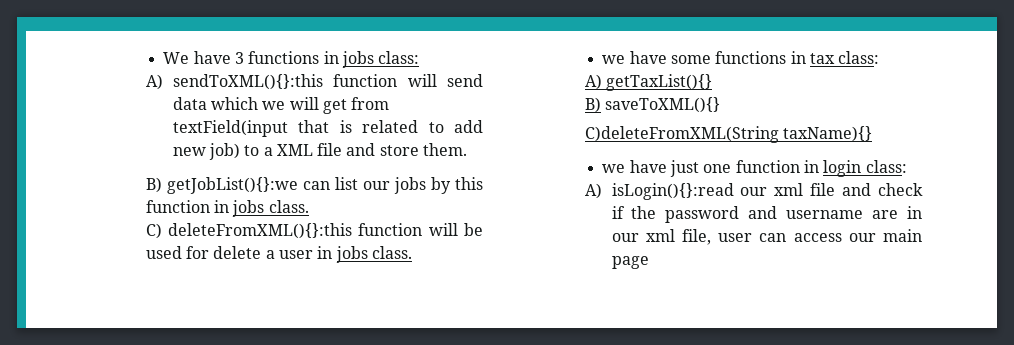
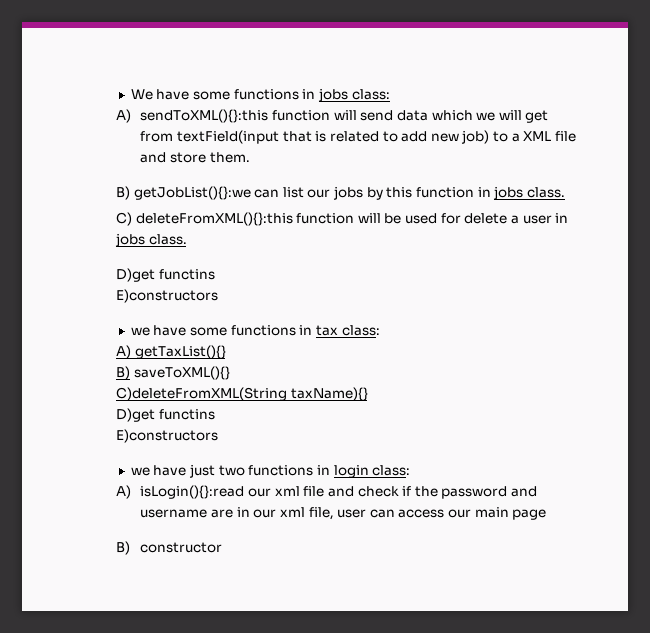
- We have 3 functions in jobs class:
+ We have some functions in jobs class:
  C) deleteFromXML(){}:this function will be used for delete a user in jobs class.
+ D)get functins
+ E)constructors
  C)deleteFromXML(String taxName){}
+ D)get functins
+ E)constructors
- we have just one function in login class:
+ we have just two functions in login class:
+ B) constructor

